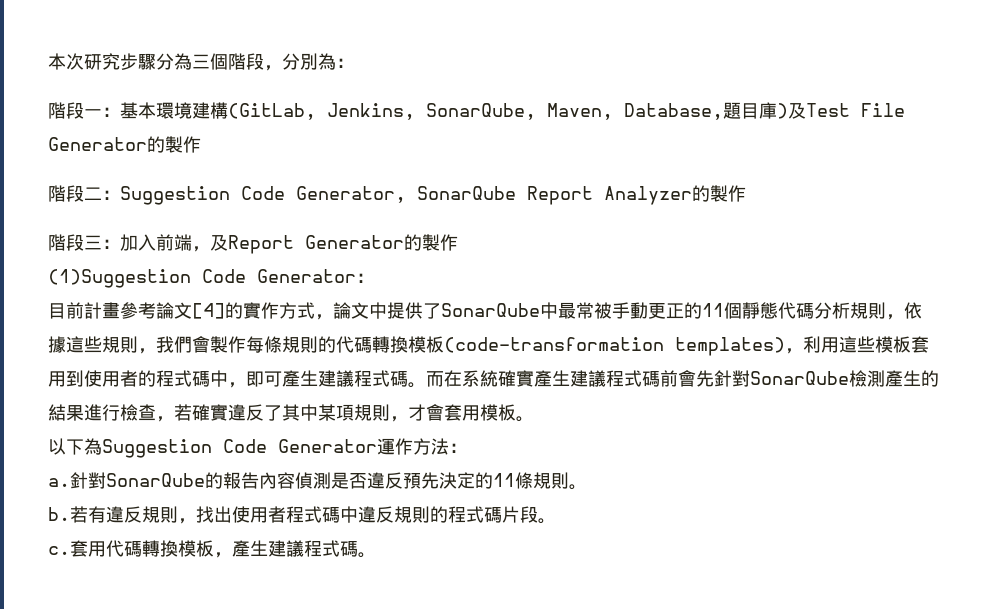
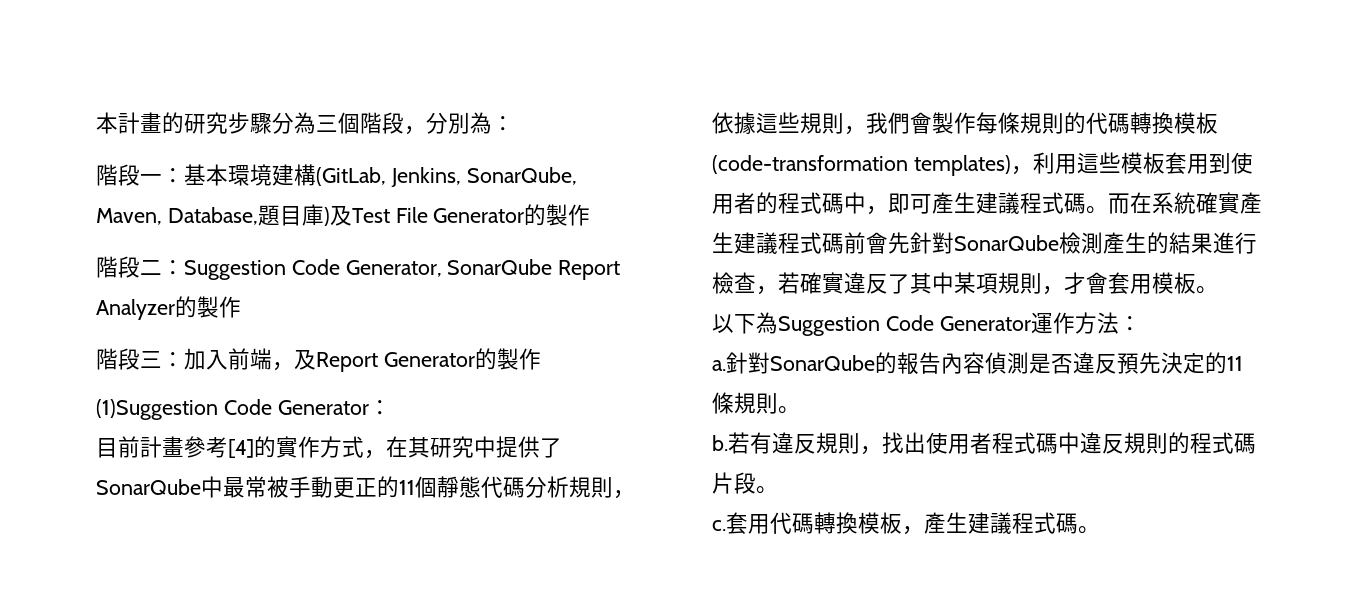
- 本次研究步驟分為三個階段，分別為：
+ 本計畫的研究步驟分為三個階段，分別為：
- 目前計畫參考論文[4]的實作方式，論文中提供了SonarQube中最常被手動更正的11個靜態代碼分析規則，依據這些規則，我們會製作每條規則的代碼轉換模板(code-transformation templates)，利用這些模板套用到使用者的程式碼中，即可產生建議程式碼。
+ 目前計畫參考[4]的實作方式，在其研究中提供了SonarQube中最常被手動更正的11個靜態代碼分析規則，依據這些規則，我們會製作每條規則的代碼轉換模板(code-transformation templates)，利用這些模板套用到使用者的程式碼中，即可產生建議程式碼。

